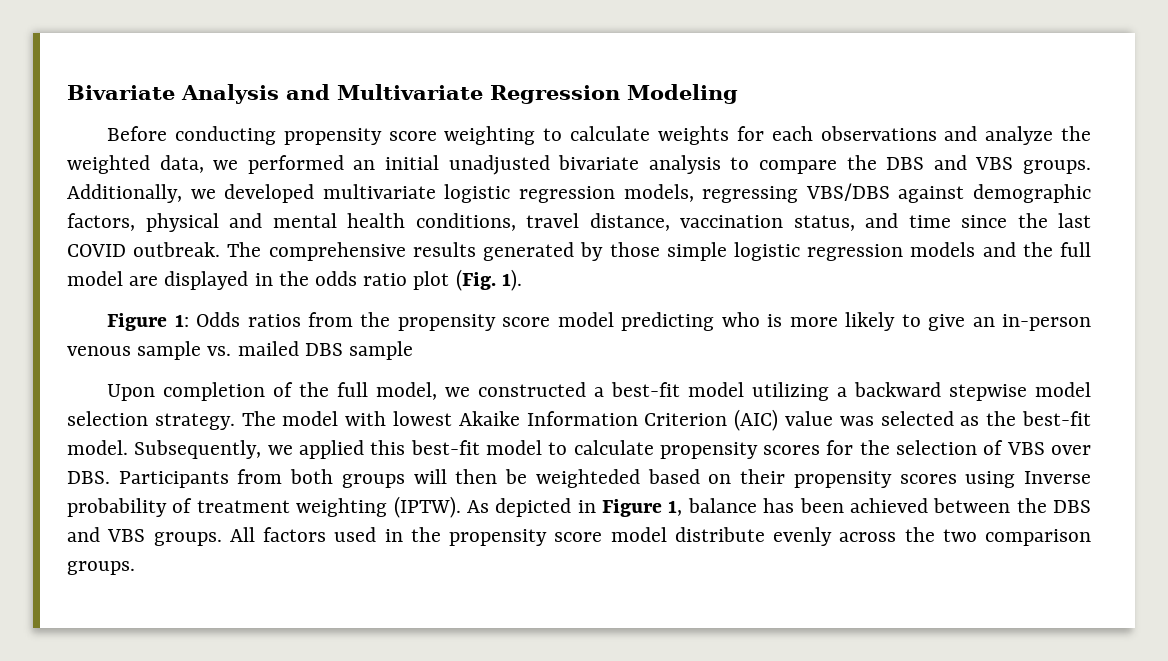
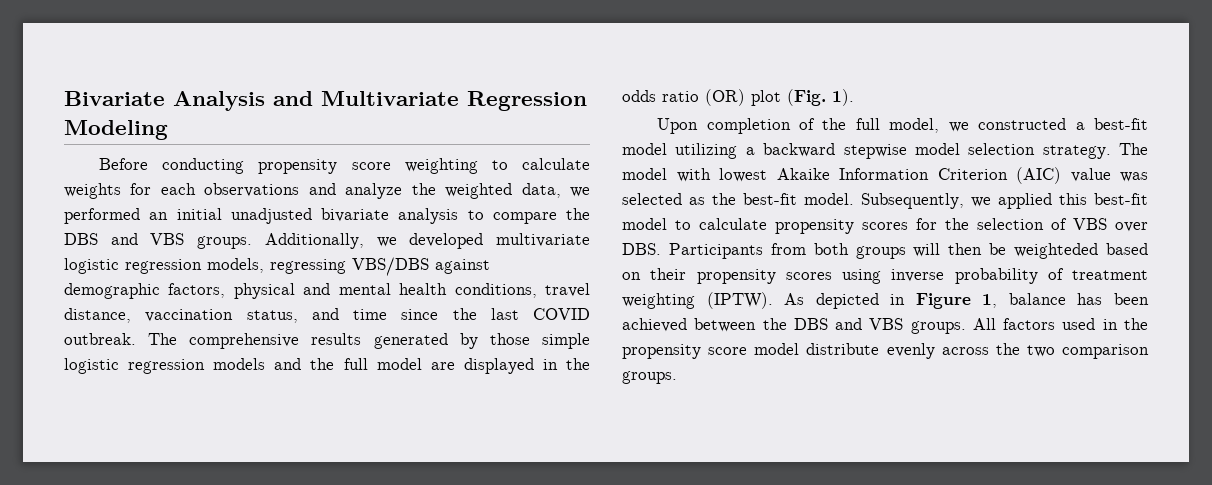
- The comprehensive results generated by those simple logistic regression models and the full model are displayed in the odds ratio plot (Fig. 1).
+ The comprehensive results generated by those simple logistic regression models and the full model are displayed in the odds ratio (OR) plot (Fig. 1).
- Figure 1: Odds ratios from the propensity score model predicting who is more likely to give an in-person venous sample vs. mailed DBS sample
- Subsequently, we applied this best-fit model to calculate propensity scores for the selection of VBS over DBS. Participants from both groups will then be weighteded based on their propensity scores using Inverse probability of treatment weighting (IPTW).
+ Subsequently, we applied this best-fit model to calculate propensity scores for the selection of VBS over DBS. Participants from both groups will then be weighteded based on their propensity scores using inverse probability of treatment weighting (IPTW).

